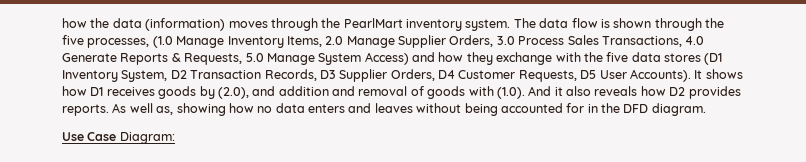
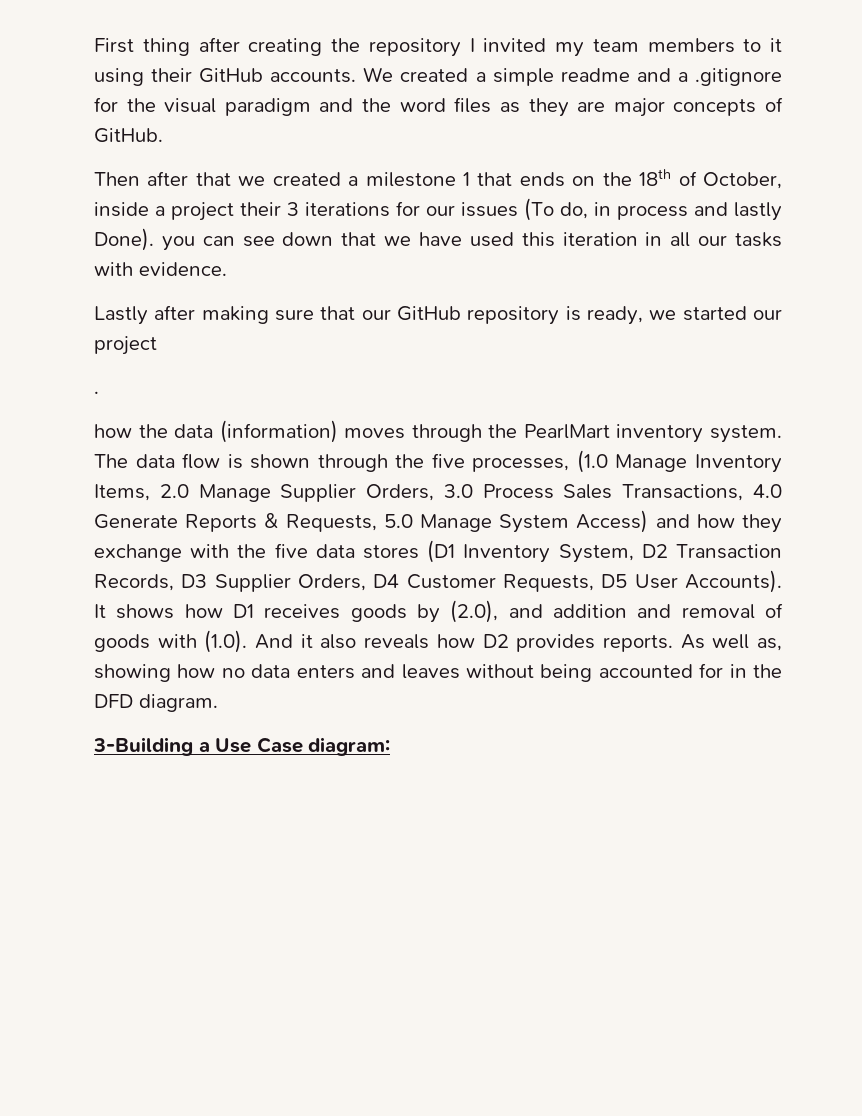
+ First thing after creating the repository I invited my team members to it using their GitHub accounts. We created a simple readme and a .gitignore for the visual paradigm and the word files as they are major concepts of GitHub.
+ Then after that we created a milestone 1 that ends on the 18th of October, inside a project their 3 iterations for our issues (To do, in process and lastly Done). you can see down that we have used this iteration in all our tasks with evidence.
+ Lastly after making sure that our GitHub repository is ready, we started our project
+ .
- Use Case Diagram:
+ 3-Building a Use Case diagram:

